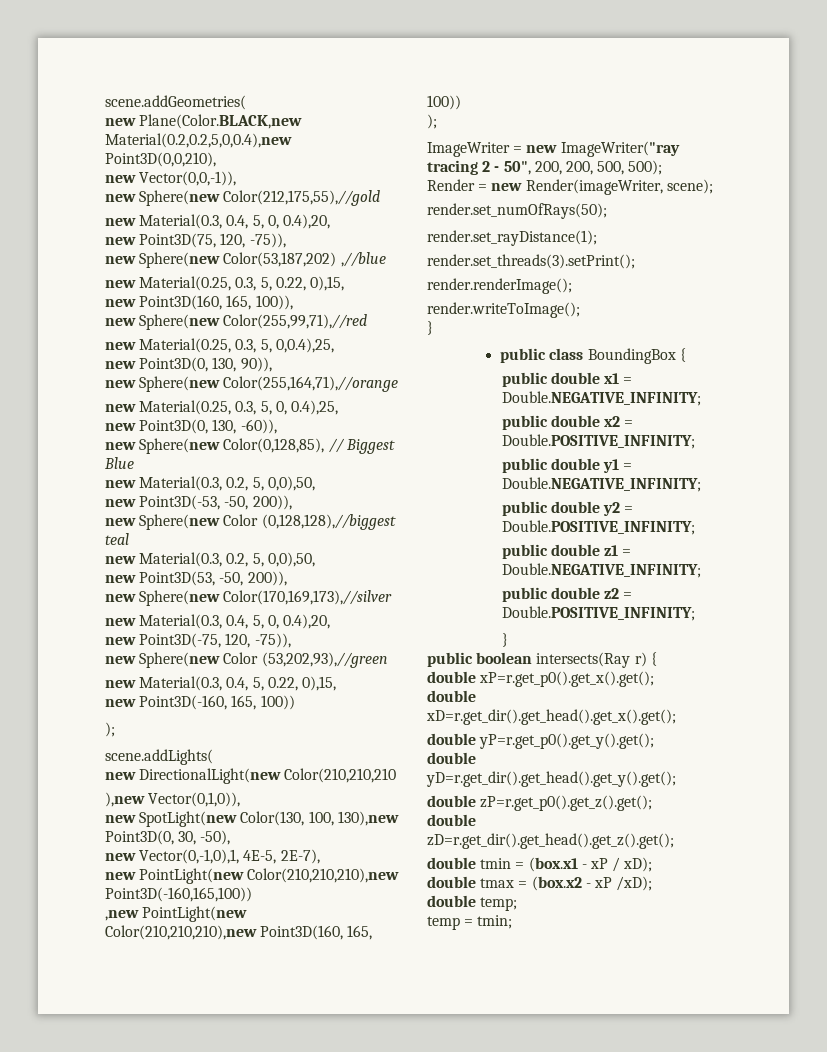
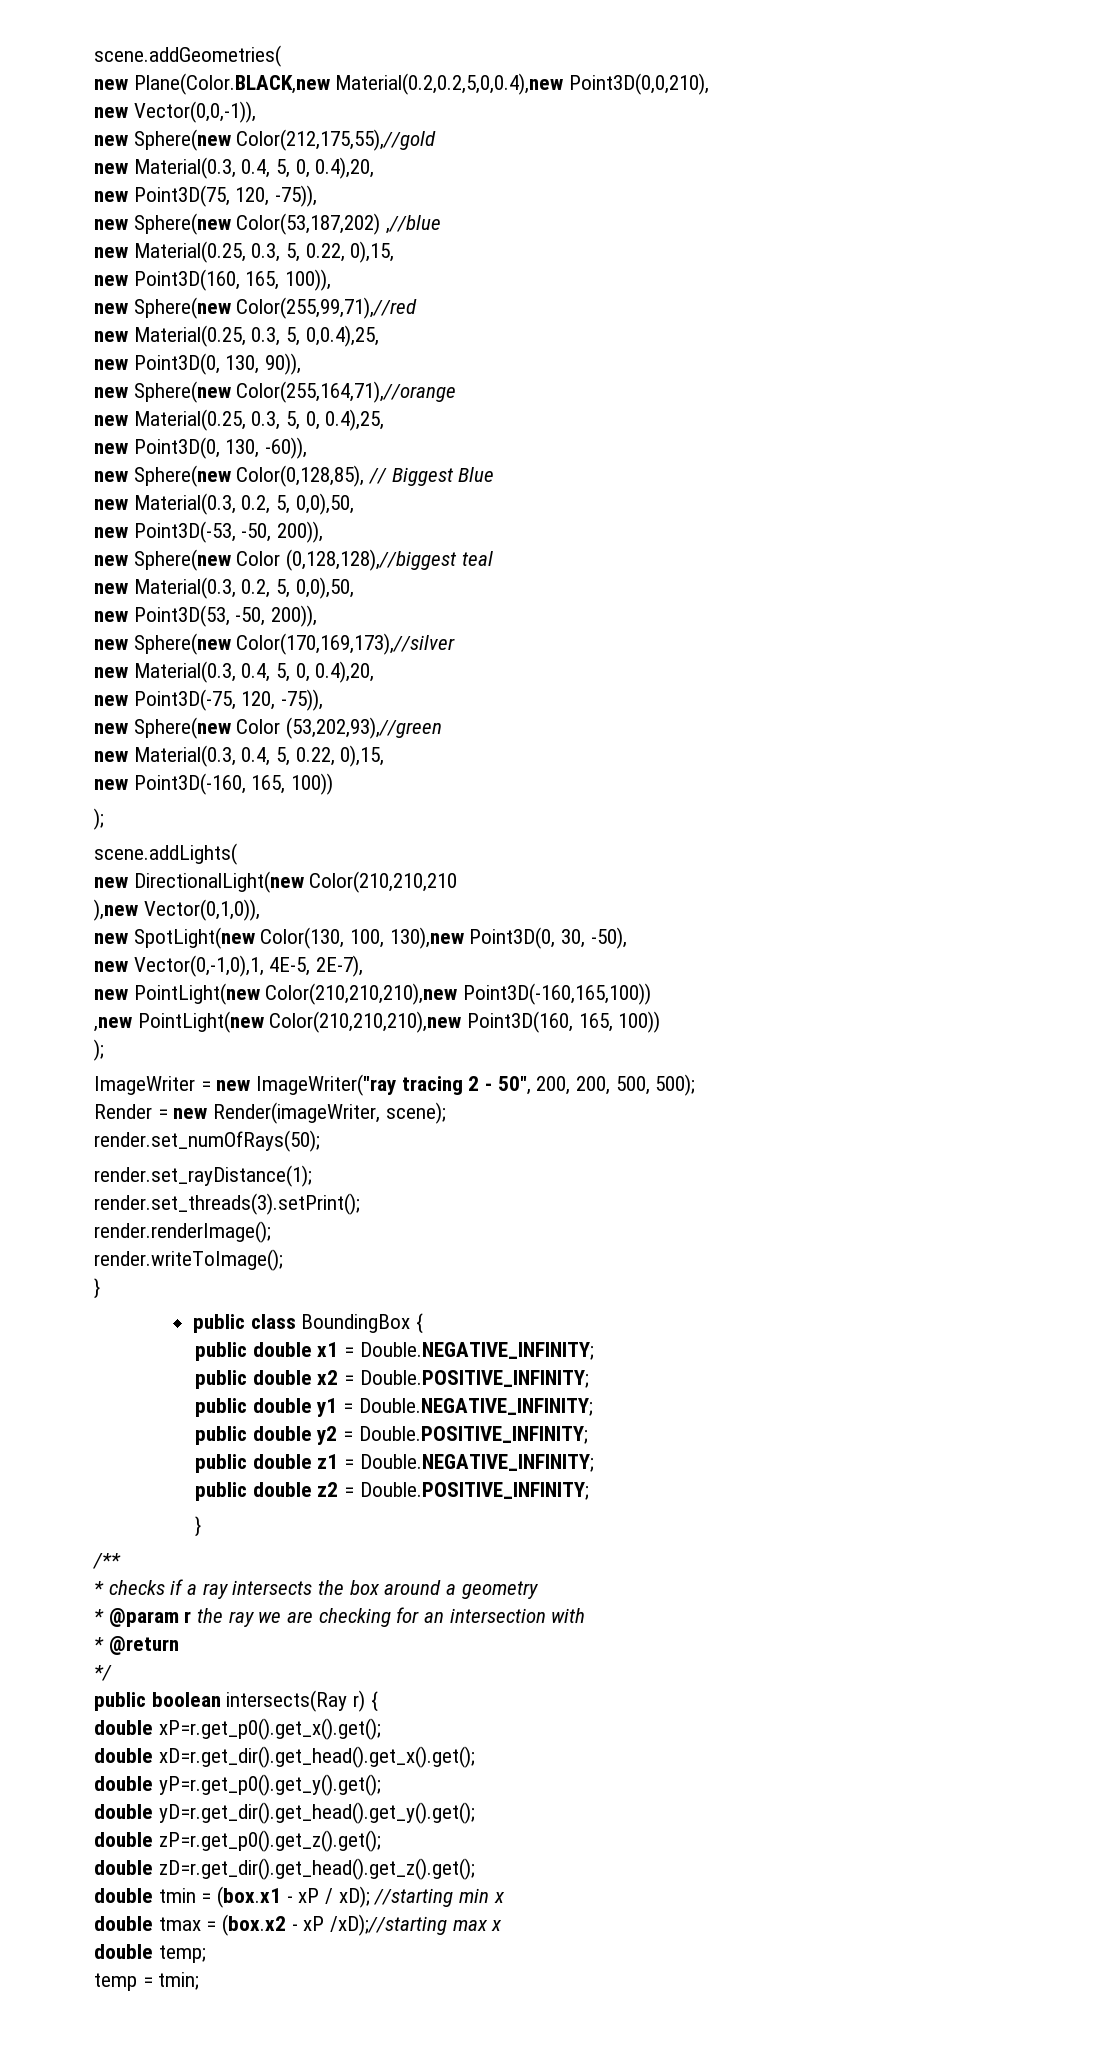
+ /**
+ * checks if a ray intersects the box around a geometry
+ * @param r the ray we are checking for an intersection with
+ * @return
+ */
- double tmin = (box.x1 - xP / xD);
+ double tmin = (box.x1 - xP / xD); //starting min x
- double tmax = (box.x2 - xP /xD);
+ double tmax = (box.x2 - xP /xD);//starting max x

